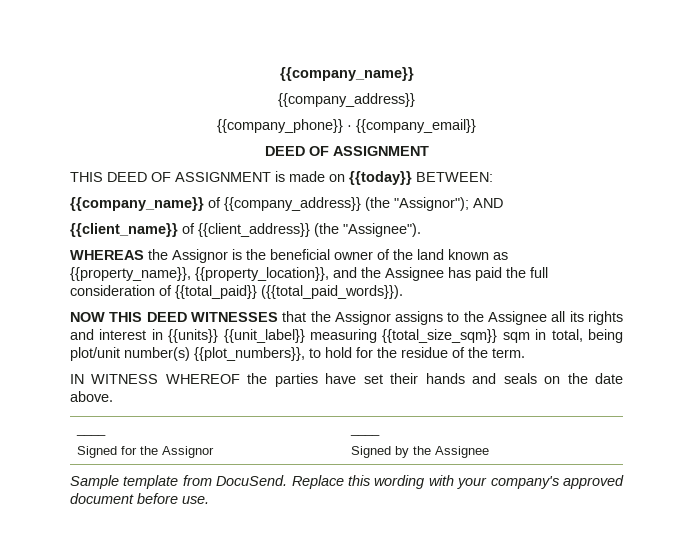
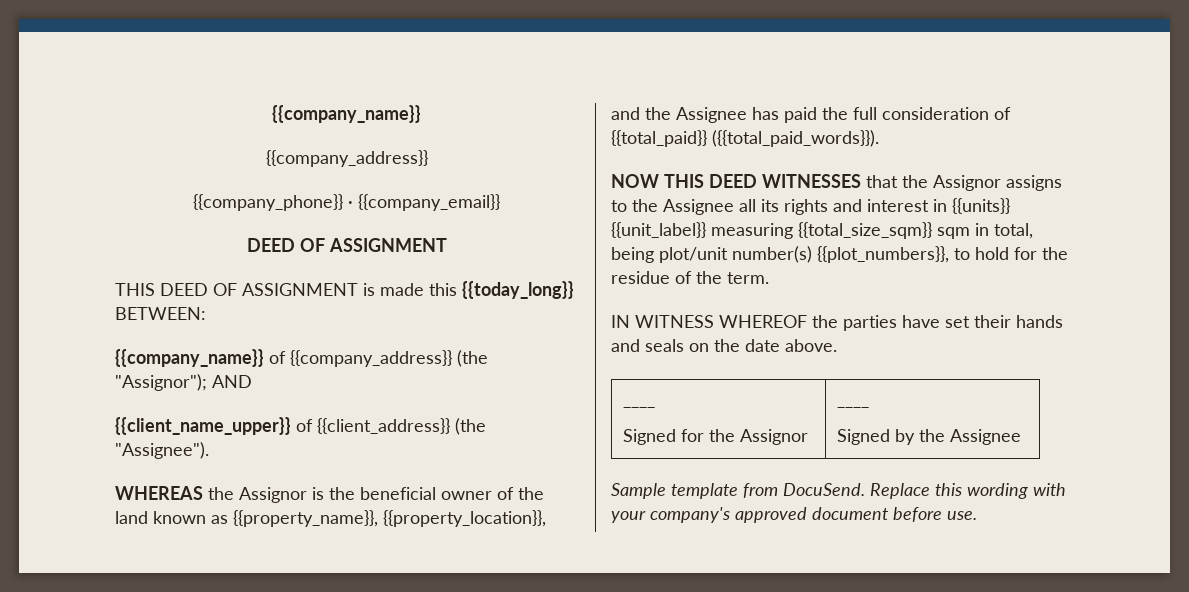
- THIS DEED OF ASSIGNMENT is made on {{today}} BETWEEN:
+ THIS DEED OF ASSIGNMENT is made this {{today_long}} BETWEEN:
- {{client_name}} of {{client_address}} (the "Assignee").
+ {{client_name_upper}} of {{client_address}} (the "Assignee").

